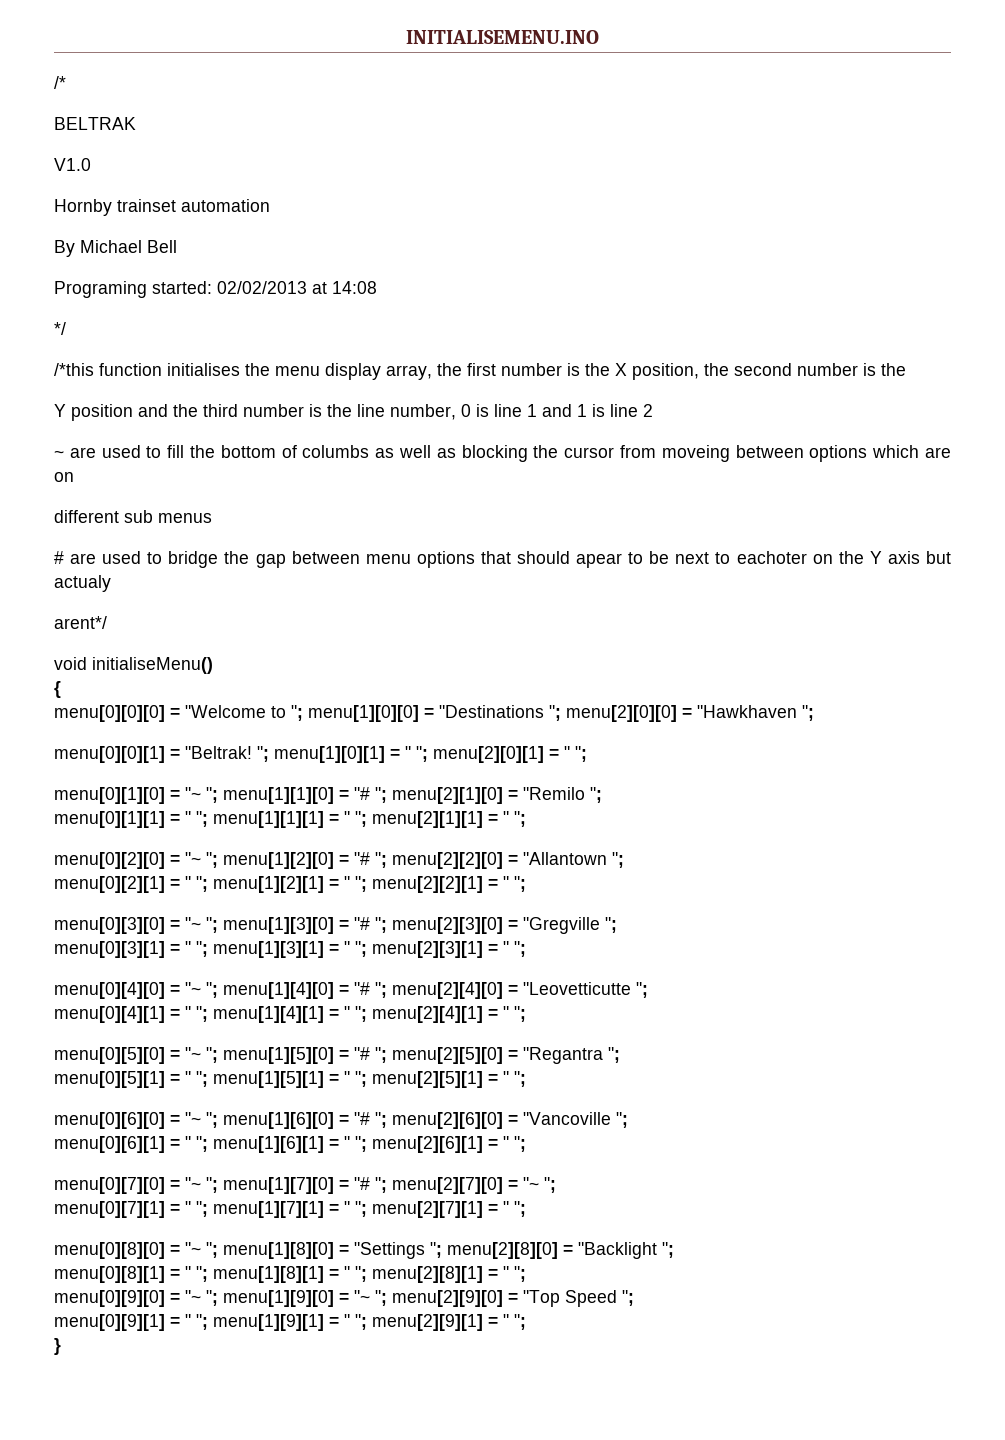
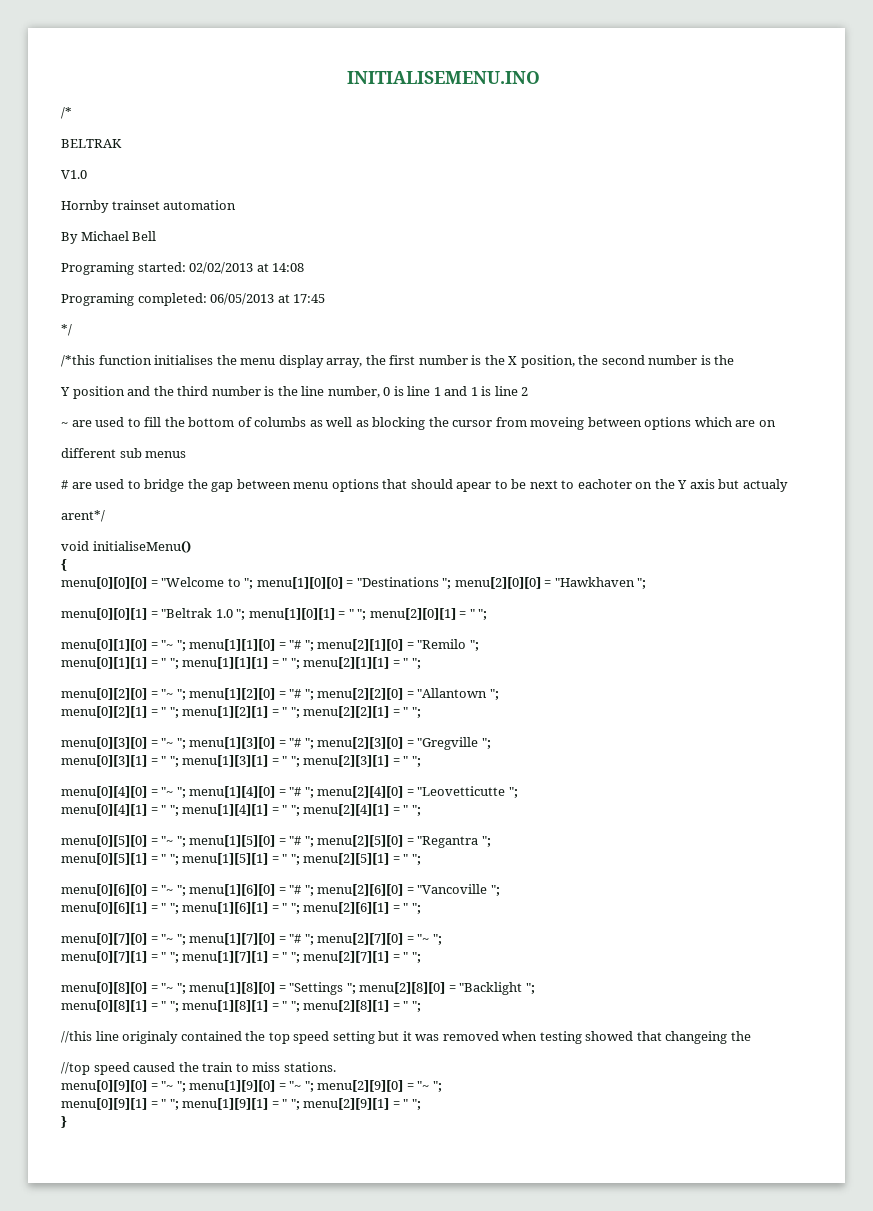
+ Programing completed: 06/05/2013 at 17:45
- menu[0][0][1] = "Beltrak! "; menu[1][0][1] = " "; menu[2][0][1] = " ";
+ menu[0][0][1] = "Beltrak 1.0 "; menu[1][0][1] = " "; menu[2][0][1] = " ";
+ //this line originaly contained the top speed setting but it was removed when testing showed that changeing the
+ //top speed caused the train to miss stations.
- menu[0][9][0] = "~ "; menu[1][9][0] = "~ "; menu[2][9][0] = "Top Speed ";
+ menu[0][9][0] = "~ "; menu[1][9][0] = "~ "; menu[2][9][0] = "~ ";

